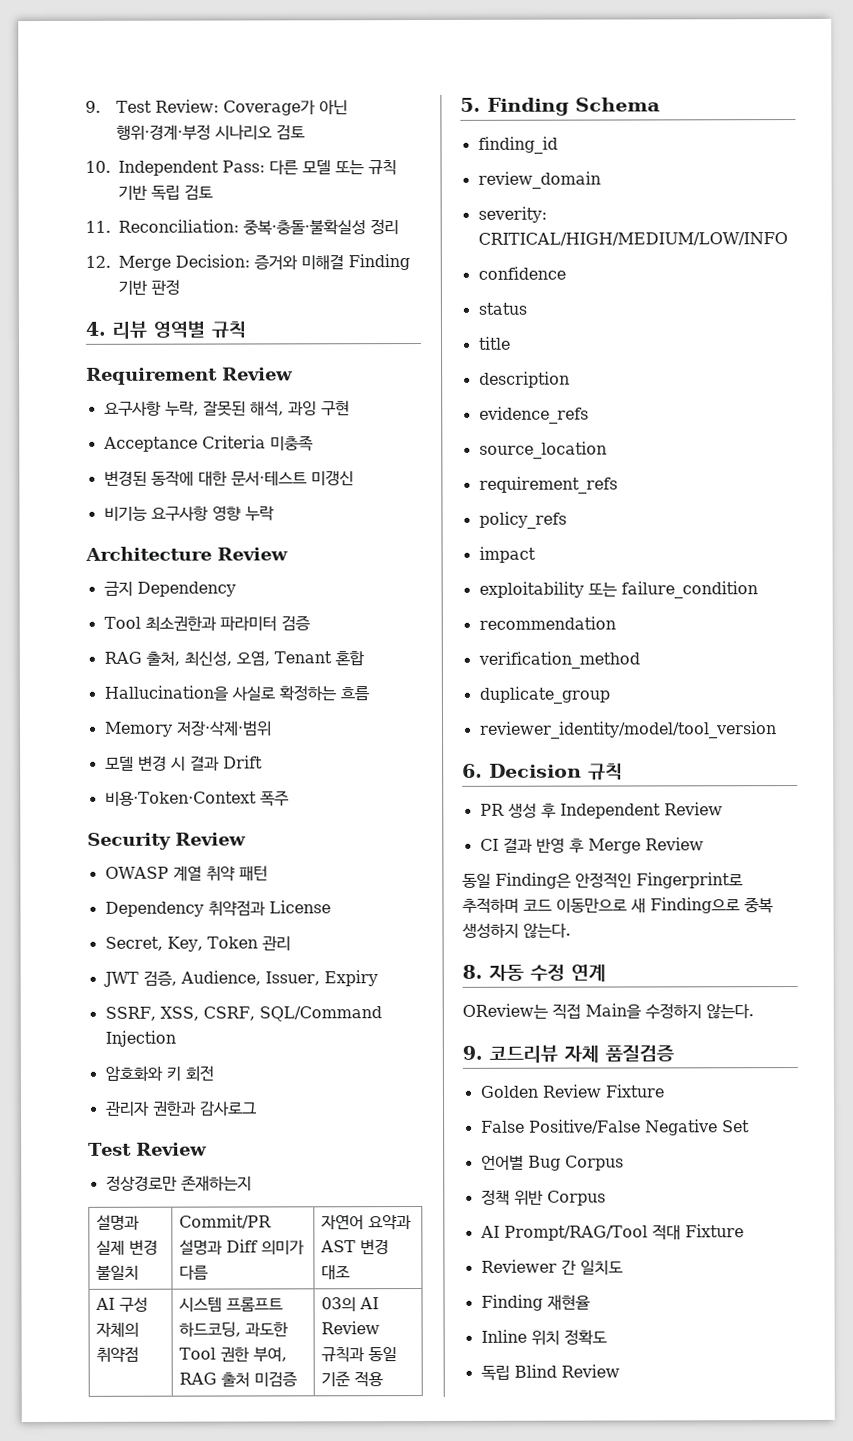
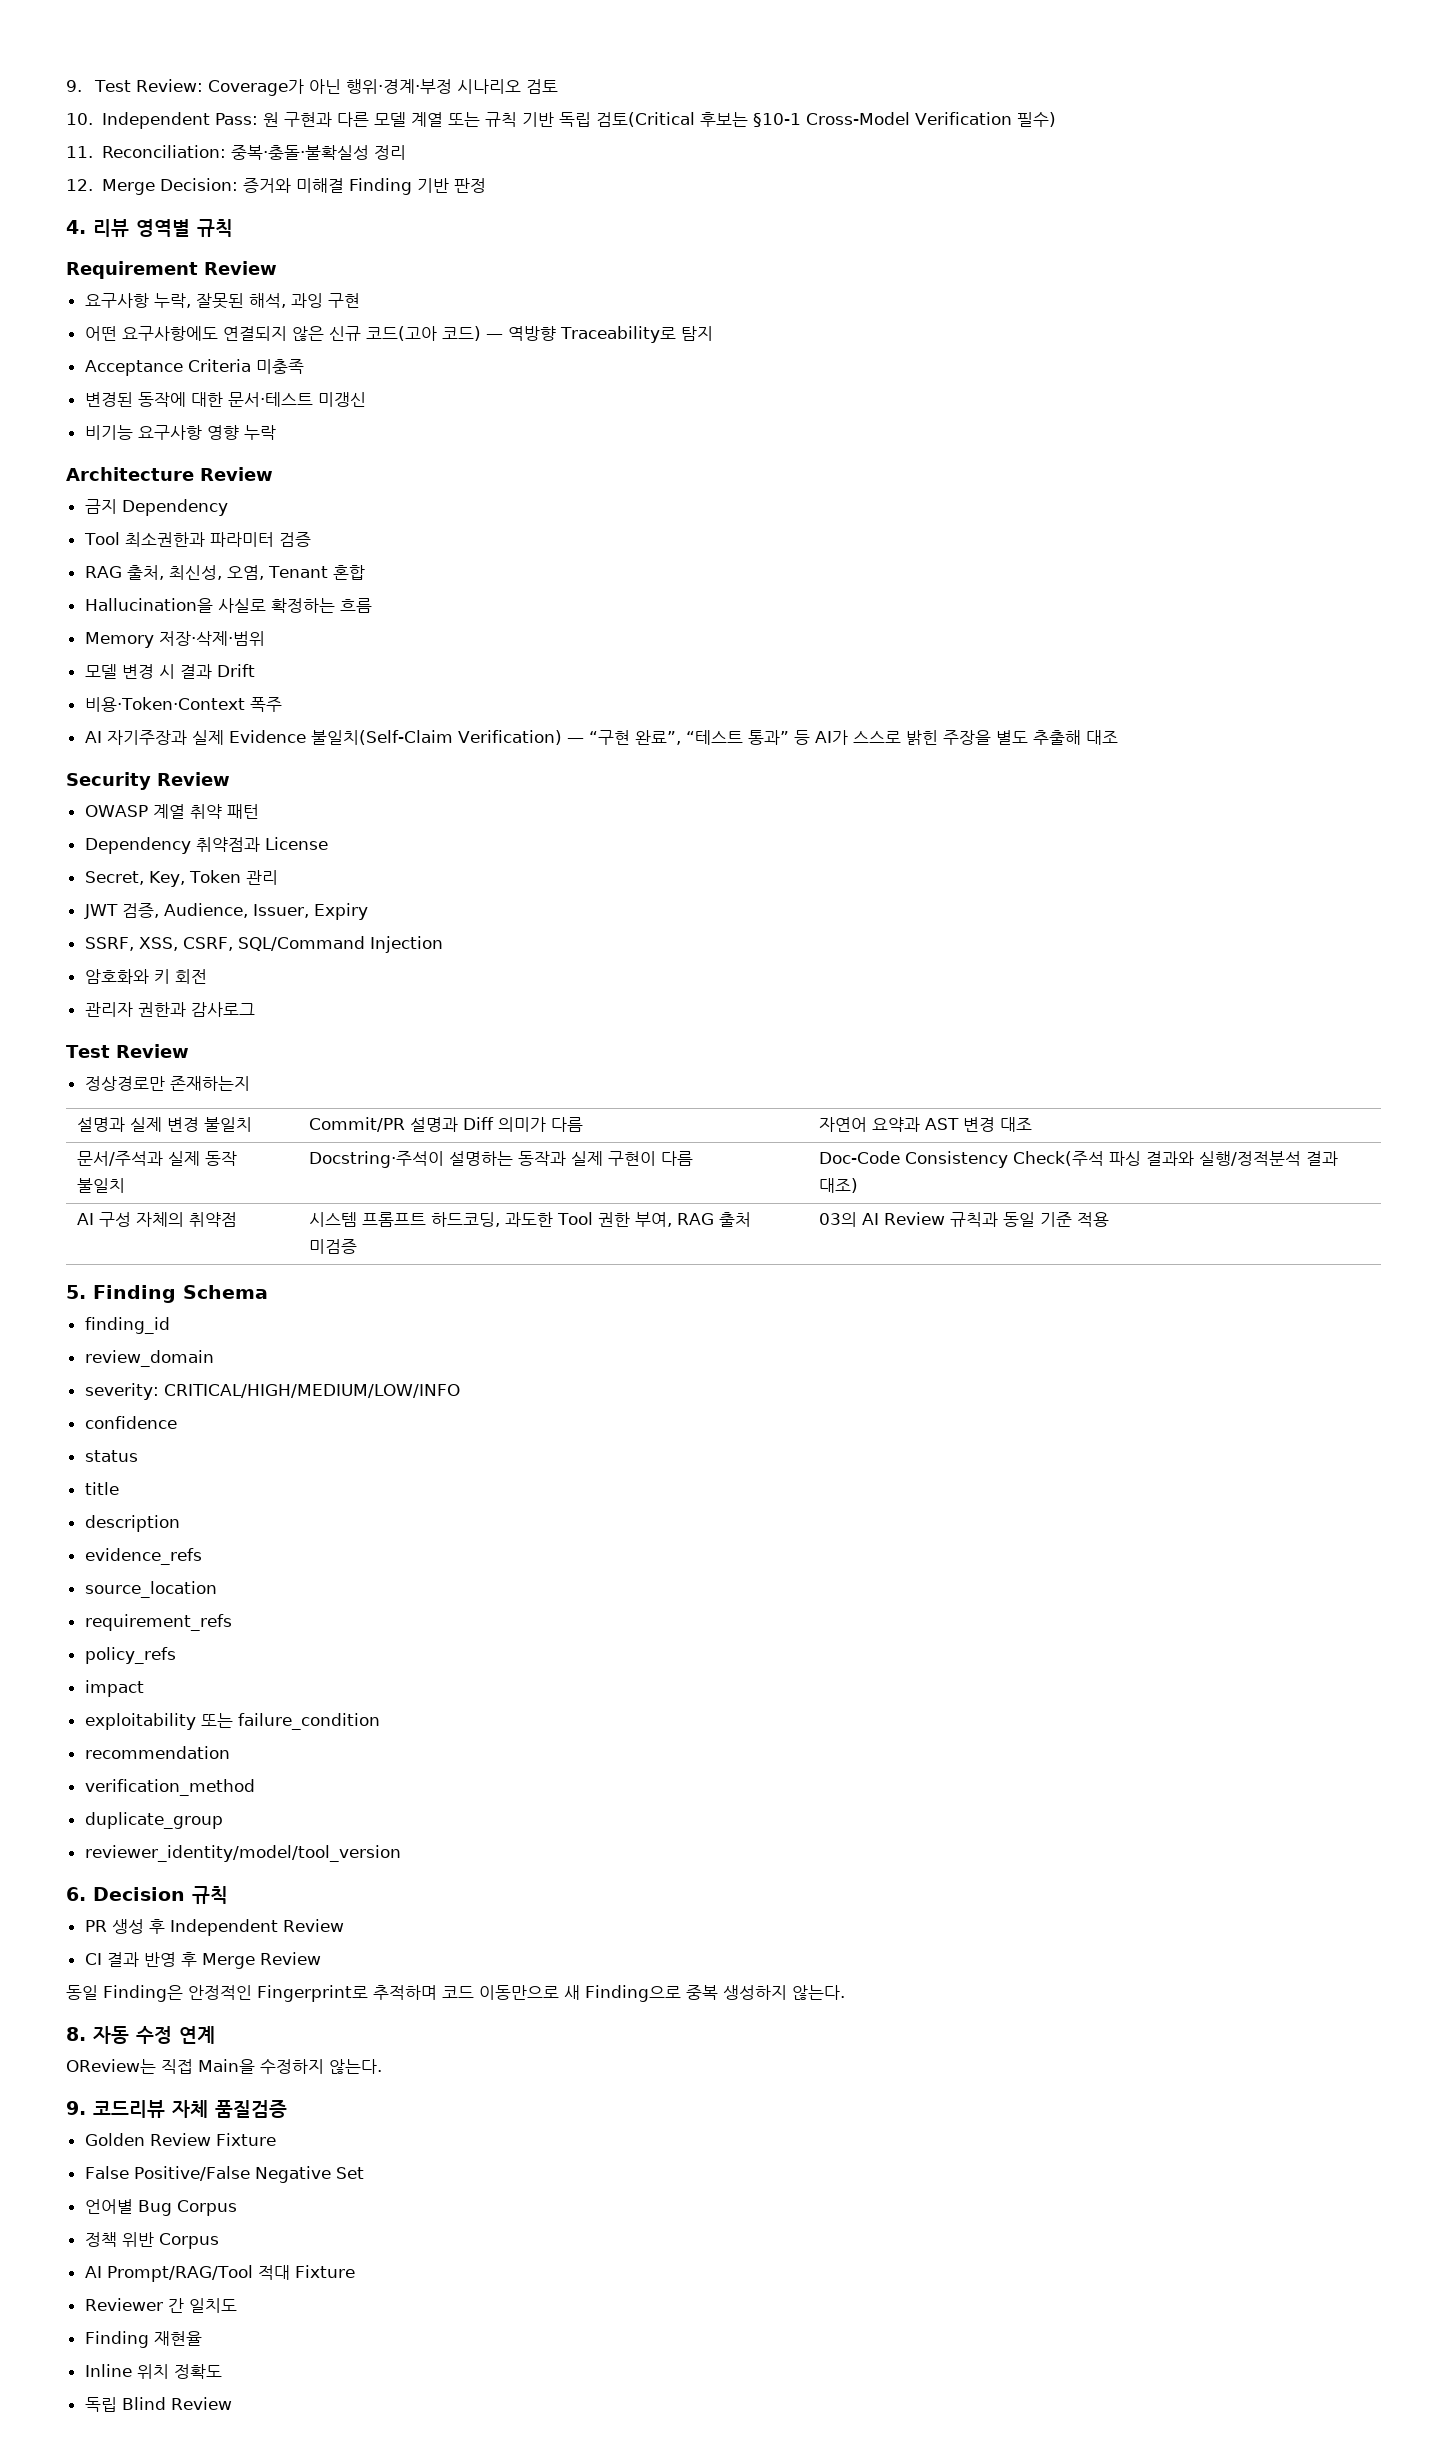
- 10. Independent Pass: 다른 모델 또는 규칙 기반 독립 검토
+ 10. Independent Pass: 원 구현과 다른 모델 계열 또는 규칙 기반 독립 검토(Critical 후보는 §10-1 Cross-Model Verification 필수)
+ 어떤 요구사항에도 연결되지 않은 신규 코드(고아 코드) — 역방향 Traceability로 탐지
+ AI 자기주장과 실제 Evidence 불일치(Self-Claim Verification) — “구현 완료”, “테스트 통과” 등 AI가 스스로 밝힌 주장을 별도 추출해 대조
+ 문서/주석과 실제 동작 불일치 | Docstring·주석이 설명하는 동작과 실제 구현이 다름 | Doc-Code Consistency Check(주석 파싱 결과와 실행/정적분석 결과 대조)

